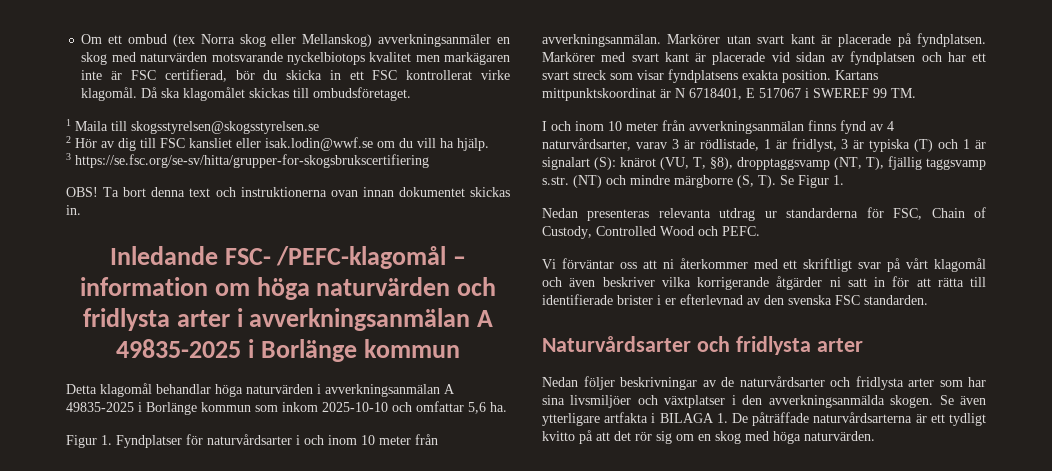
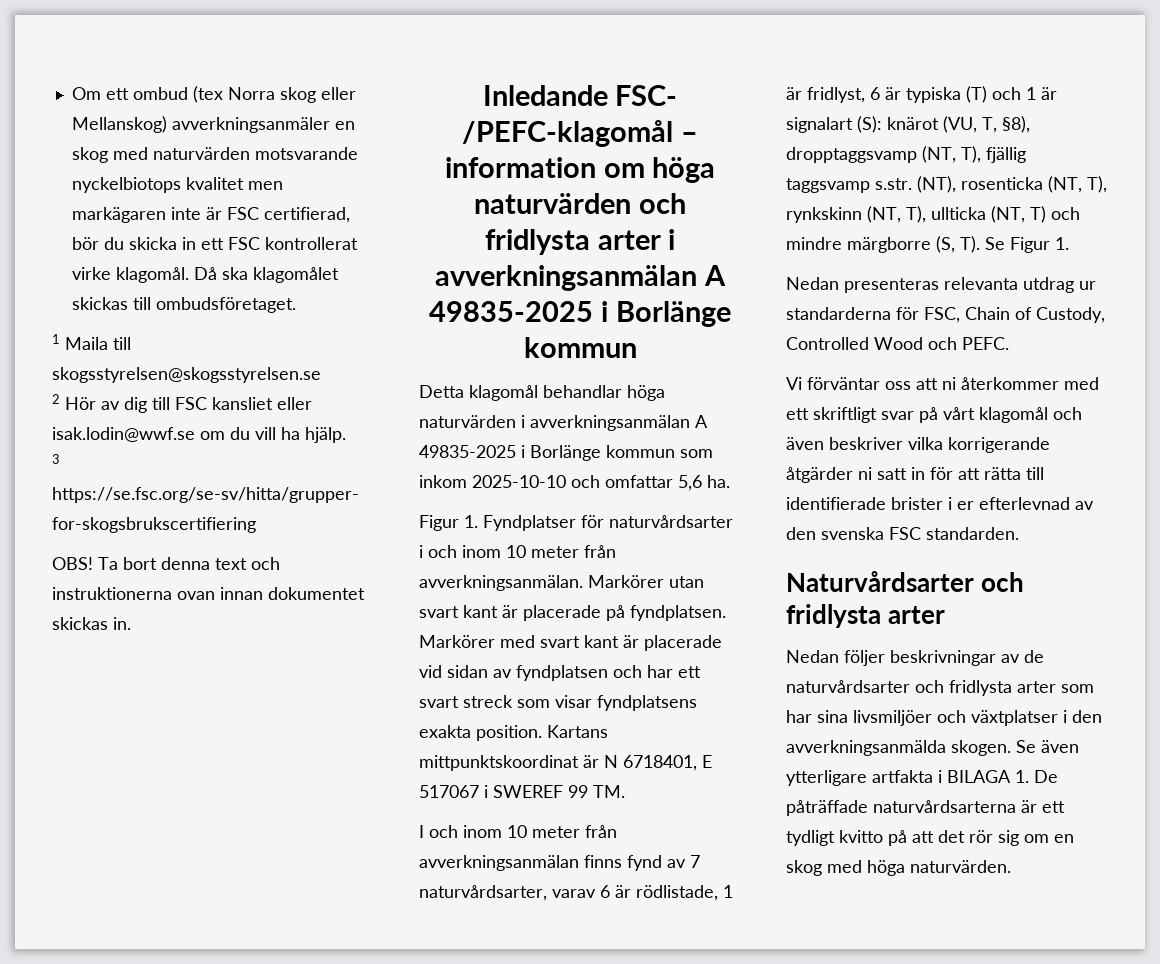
- I och inom 10 meter från avverkningsanmälan finns fynd av 4 naturvårdsarter, varav 3 är rödlistade, 1 är fridlyst, 3 är typiska (T) och 1 är signalart (S): knärot (VU, T, §8), dropptaggsvamp (NT, T), fjällig taggsvamp s.str. (NT) och mindre märgborre (S, T). Se Figur 1.
+ I och inom 10 meter från avverkningsanmälan finns fynd av 7 naturvårdsarter, varav 6 är rödlistade, 1 är fridlyst, 6 är typiska (T) och 1 är signalart (S): knärot (VU, T, §8), dropptaggsvamp (NT, T), fjällig taggsvamp s.str. (NT), rosenticka (NT, T), rynkskinn (NT, T), ullticka (NT, T) och mindre märgborre (S, T). Se Figur 1.

